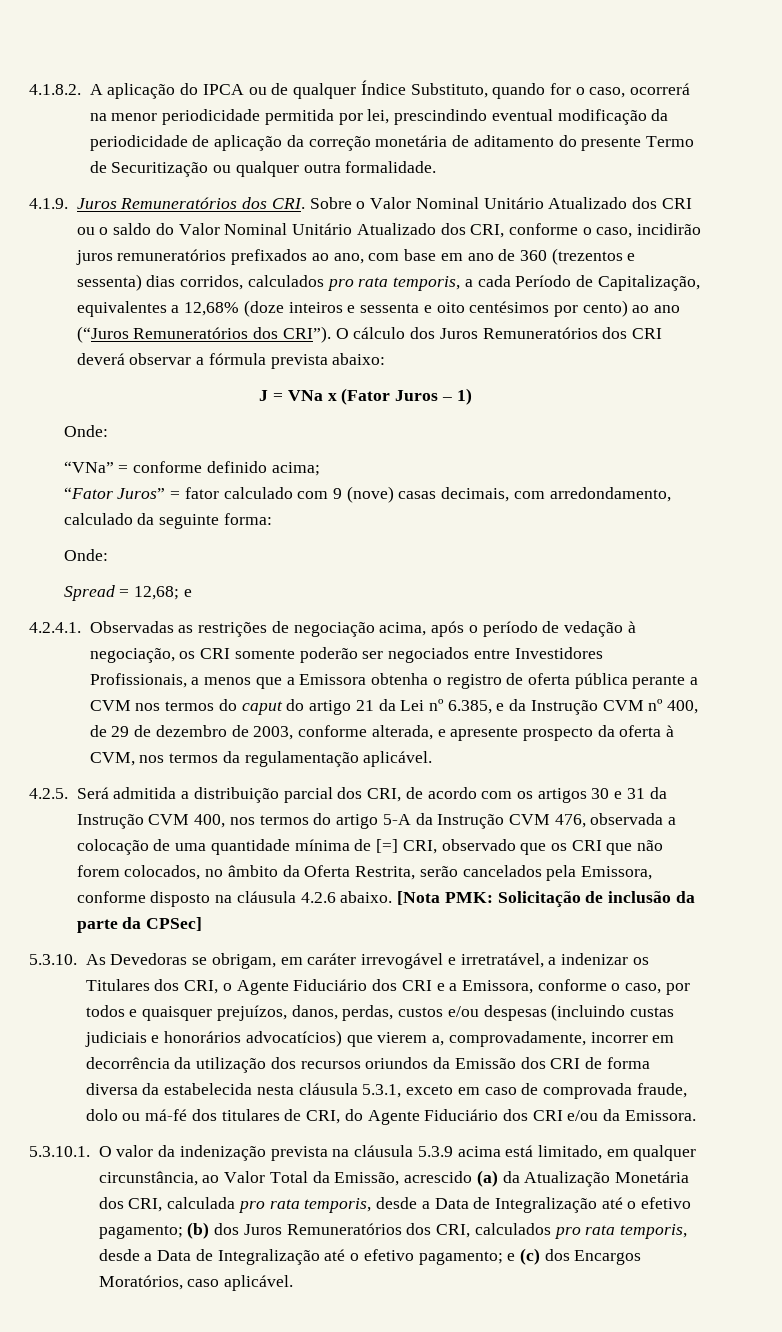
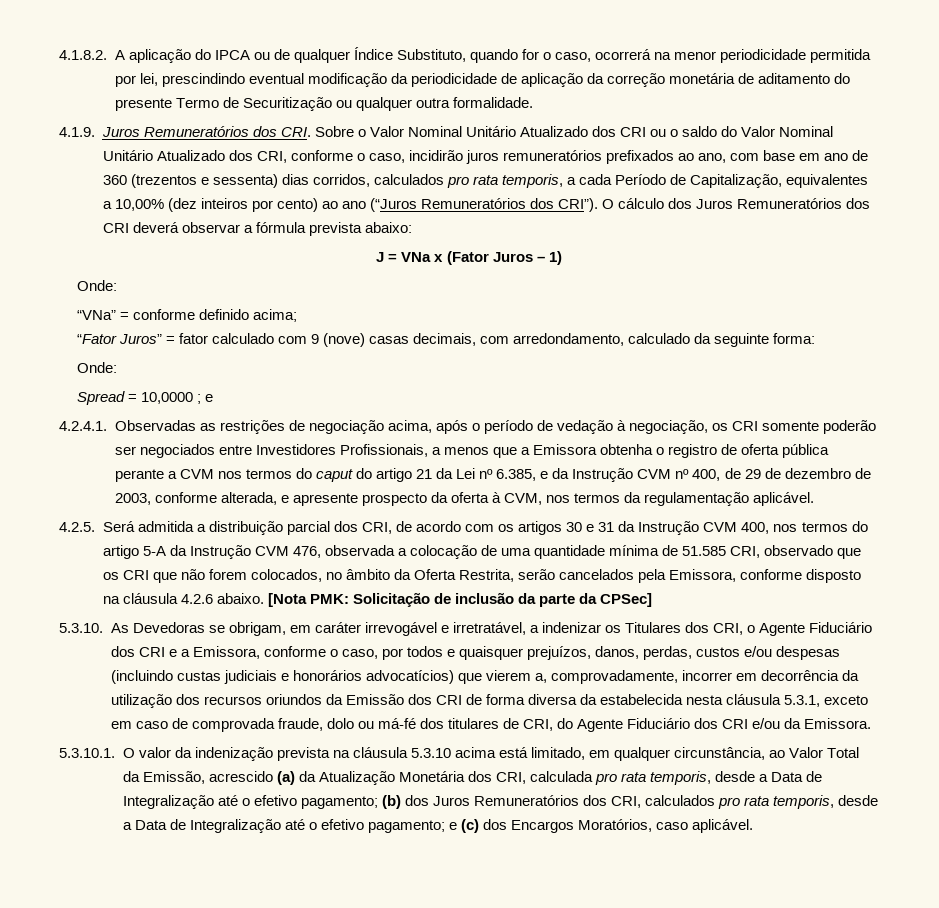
- 4.1.9. Juros Remuneratórios dos CRI. Sobre o Valor Nominal Unitário Atualizado dos CRI ou o saldo do Valor Nominal Unitário Atualizado dos CRI, conforme o caso, incidirão juros remuneratórios prefixados ao ano, com base em ano de 360 (trezentos e sessenta) dias corridos, calculados pro rata temporis, a cada Período de Capitalização, equivalentes a 12,68% (doze inteiros e sessenta e oito centésimos por cento) ao ano (“Juros Remuneratórios dos CRI”).
+ 4.1.9. Juros Remuneratórios dos CRI. Sobre o Valor Nominal Unitário Atualizado dos CRI ou o saldo do Valor Nominal Unitário Atualizado dos CRI, conforme o caso, incidirão juros remuneratórios prefixados ao ano, com base em ano de 360 (trezentos e sessenta) dias corridos, calculados pro rata temporis, a cada Período de Capitalização, equivalentes a 10,00% (dez inteiros por cento) ao ano (“Juros Remuneratórios dos CRI”).
- Spread = 12,68; e
+ Spread = 10,0000 ; e
- 4.2.5. Será admitida a distribuição parcial dos CRI, de acordo com os artigos 30 e 31 da Instrução CVM 400, nos termos do artigo 5-A da Instrução CVM 476, observada a colocação de uma quantidade mínima de [=] CRI, observado que os CRI que não forem colocados, no âmbito da Oferta Restrita, serão cancelados pela Emissora, conforme disposto na cláusula 4.2.6 abaixo.
+ 4.2.5. Será admitida a distribuição parcial dos CRI, de acordo com os artigos 30 e 31 da Instrução CVM 400, nos termos do artigo 5-A da Instrução CVM 476, observada a colocação de uma quantidade mínima de 51.585 CRI, observado que os CRI que não forem colocados, no âmbito da Oferta Restrita, serão cancelados pela Emissora, conforme disposto na cláusula 4.2.6 abaixo.
- 5.3.10.1. O valor da indenização prevista na cláusula 5.3.9 acima está limitado, em qualquer circunstância, ao Valor Total da Emissão, acrescido (a) da Atualização Monetária dos CRI, calculada pro rata temporis, desde a Data de Integralização até o efetivo pagamento;
+ 5.3.10.1. O valor da indenização prevista na cláusula 5.3.10 acima está limitado, em qualquer circunstância, ao Valor Total da Emissão, acrescido (a) da Atualização Monetária dos CRI, calculada pro rata temporis, desde a Data de Integralização até o efetivo pagamento;

